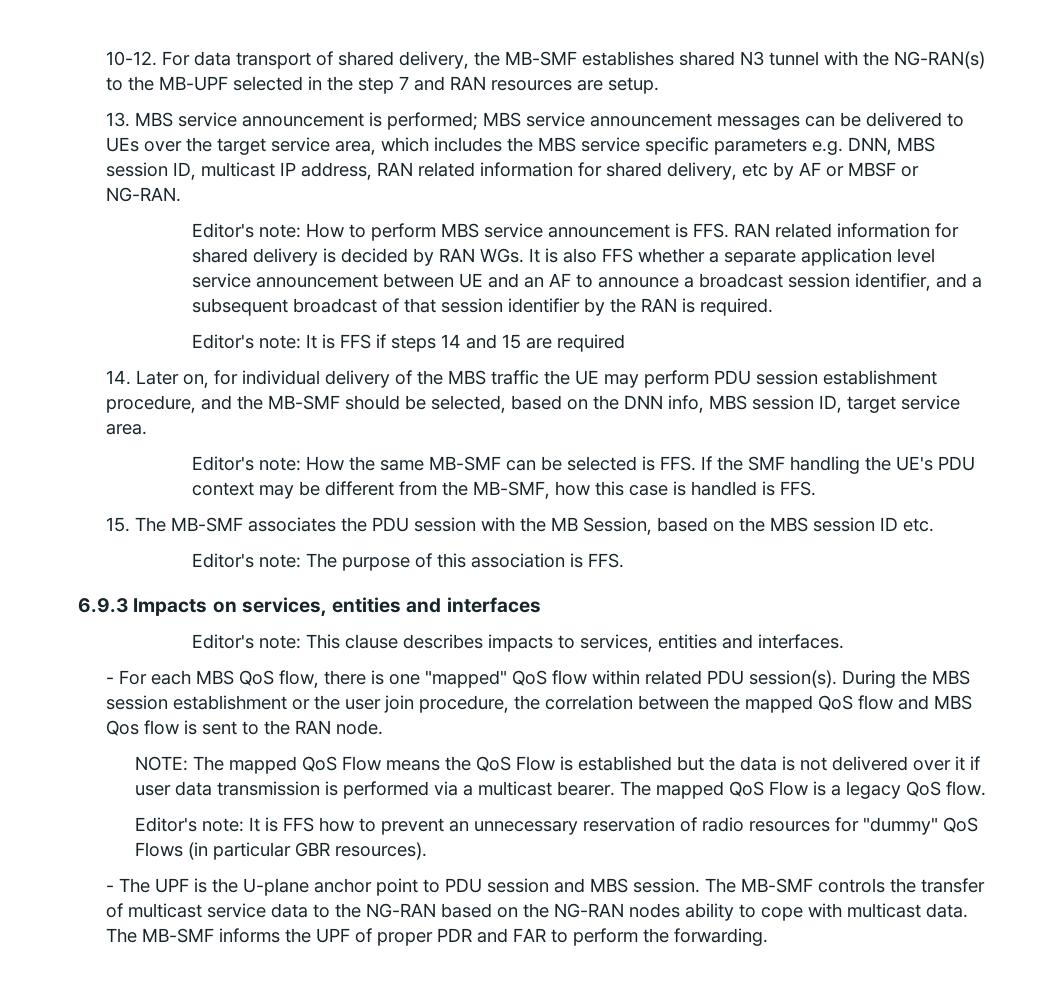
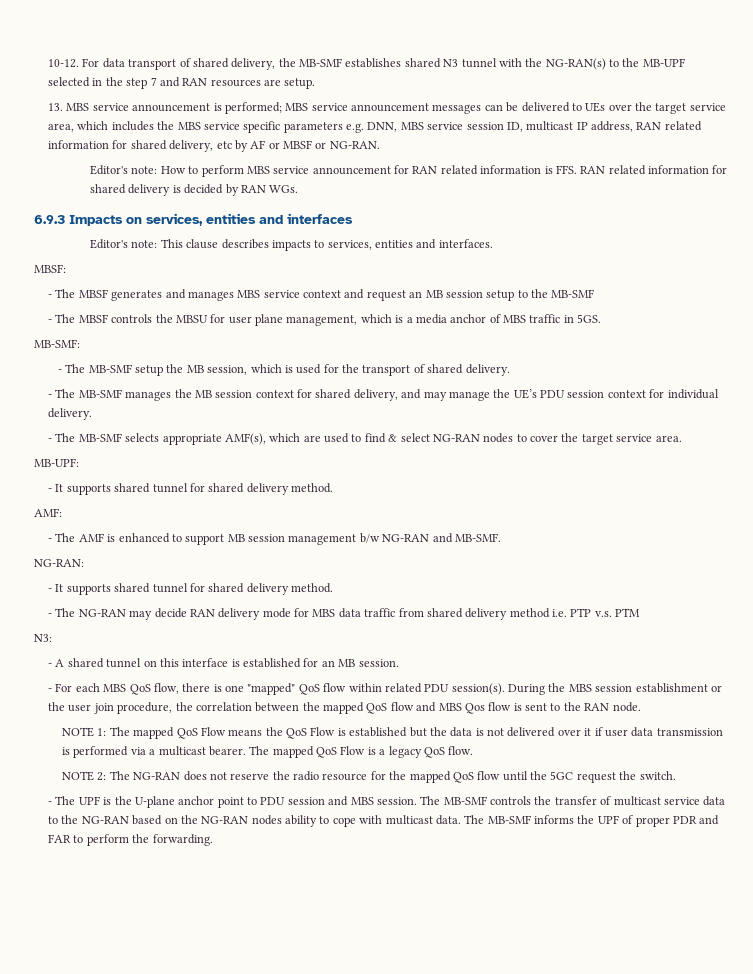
- 13. MBS service announcement is performed; MBS service announcement messages can be delivered to UEs over the target service area, which includes the MBS service specific parameters e.g. DNN, MBS session ID, multicast IP address, RAN related information for shared delivery, etc by AF or MBSF or NG-RAN.
+ 13. MBS service announcement is performed; MBS service announcement messages can be delivered to UEs over the target service area, which includes the MBS service specific parameters e.g. DNN, MBS service session ID, multicast IP address, RAN related information for shared delivery, etc by AF or MBSF or NG-RAN.
- Editor's note: How to perform MBS service announcement is FFS. RAN related information for shared delivery is decided by RAN WGs. It is also FFS whether a separate application level service announcement between UE and an AF to announce a broadcast session identifier, and a subsequent broadcast of that session identifier by the RAN is required.
- Editor's note: It is FFS if steps 14 and 15 are required
- 14. Later on, for individual delivery of the MBS traffic the UE may perform PDU session establishment procedure, and the MB-SMF should be selected, based on the DNN info, MBS session ID, target service area.
- Editor's note: How the same MB-SMF can be selected is FFS. If the SMF handling the UE's PDU context may be different from the MB-SMF, how this case is handled is FFS.
- 15. The MB-SMF associates the PDU session with the MB Session, based on the MBS session ID etc.
- Editor's note: The purpose of this association is FFS.
+ Editor's note: How to perform MBS service announcement for RAN related information is FFS. RAN related information for shared delivery is decided by RAN WGs.
+ MBSF:
+ - The MBSF generates and manages MBS service context and request an MB session setup to the MB-SMF
+ - The MBSF controls the MBSU for user plane management, which is a media anchor of MBS traffic in 5GS.
+ MB-SMF:
+ - The MB-SMF setup the MB session, which is used for the transport of shared delivery.
+ - The MB-SMF manages the MB session context for shared delivery, and may manage the UE’s PDU session context for individual delivery.
+ - The MB-SMF selects appropriate AMF(s), which are used to find & select NG-RAN nodes to cover the target service area.
+ MB-UPF:
+ - It supports shared tunnel for shared delivery method.
+ AMF:
+ - The AMF is enhanced to support MB session management b/w NG-RAN and MB-SMF.
+ NG-RAN:
+ - It supports shared tunnel for shared delivery method.
+ - The NG-RAN may decide RAN delivery mode for MBS data traffic from shared delivery method i.e. PTP v.s. PTM
+ N3:
+ - A shared tunnel on this interface is established for an MB session.
- NOTE: The mapped QoS Flow means the QoS Flow is established but the data is not delivered over it if user data transmission is performed via a multicast bearer.
+ NOTE 1: The mapped QoS Flow means the QoS Flow is established but the data is not delivered over it if user data transmission is performed via a multicast bearer.
- Editor's note: It is FFS how to prevent an unnecessary reservation of radio resources for "dummy" QoS Flows (in particular GBR resources).
+ NOTE 2: The NG-RAN does not reserve the radio resource for the mapped QoS flow until the 5GC request the switch.

